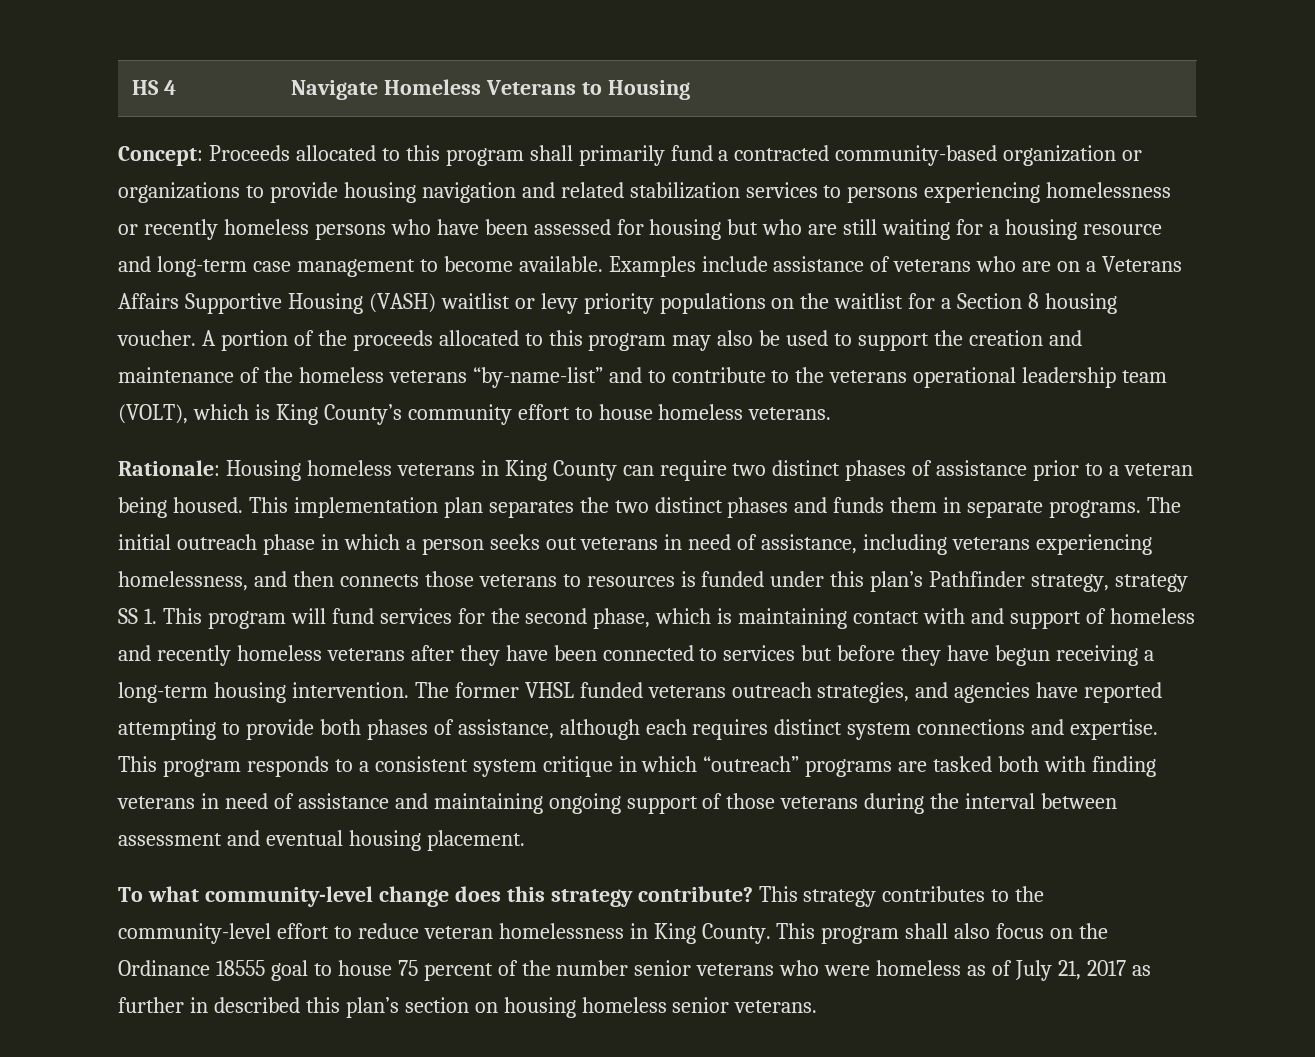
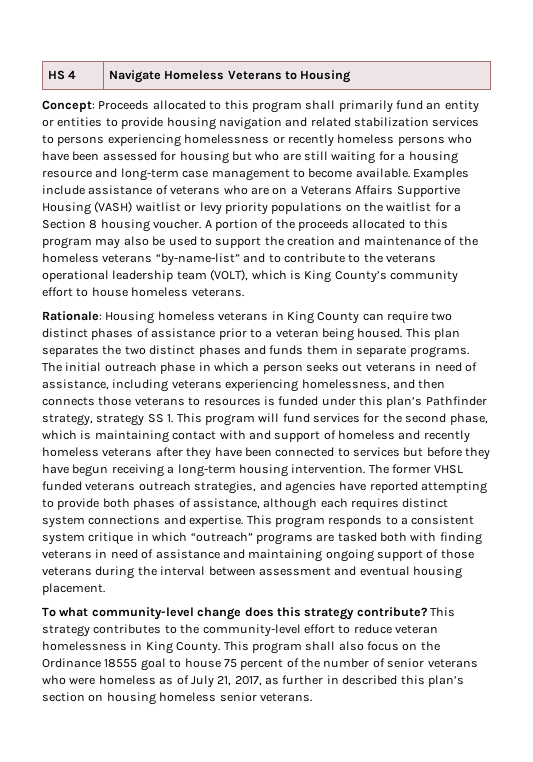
- Concept: Proceeds allocated to this program shall primarily fund a contracted community-based organization or organizations to provide housing navigation and related stabilization services to persons experiencing homelessness or recently homeless persons who have been assessed for housing but who are still waiting for a housing resource and long-term case management to become available.
+ Concept: Proceeds allocated to this program shall primarily fund an entity or entities to provide housing navigation and related stabilization services to persons experiencing homelessness or recently homeless persons who have been assessed for housing but who are still waiting for a housing resource and long-term case management to become available.
- This implementation plan separates the two distinct phases and funds them in separate programs.
+ This plan separates the two distinct phases and funds them in separate programs.
- This program shall also focus on the Ordinance 18555 goal to house 75 percent of the number senior veterans who were homeless as of July 21, 2017 as further in described this plan’s section on housing homeless senior veterans.
+ This program shall also focus on the Ordinance 18555 goal to house 75 percent of the number of senior veterans who were homeless as of July 21, 2017, as further in described this plan’s section on housing homeless senior veterans.

